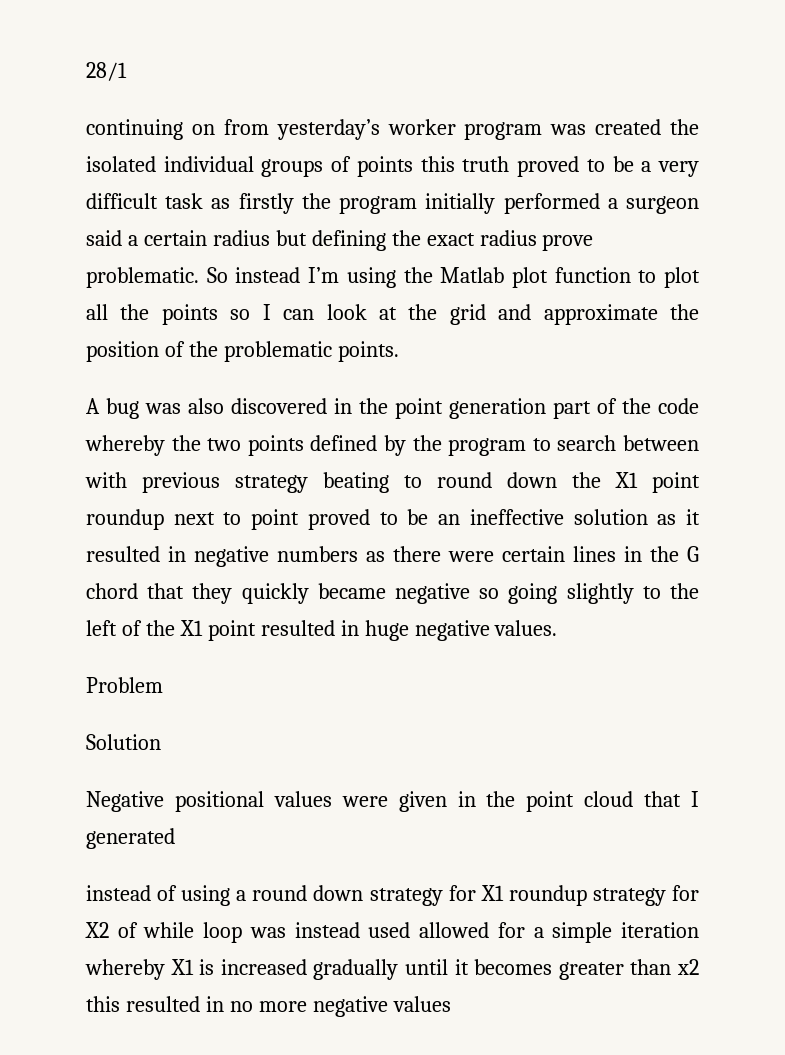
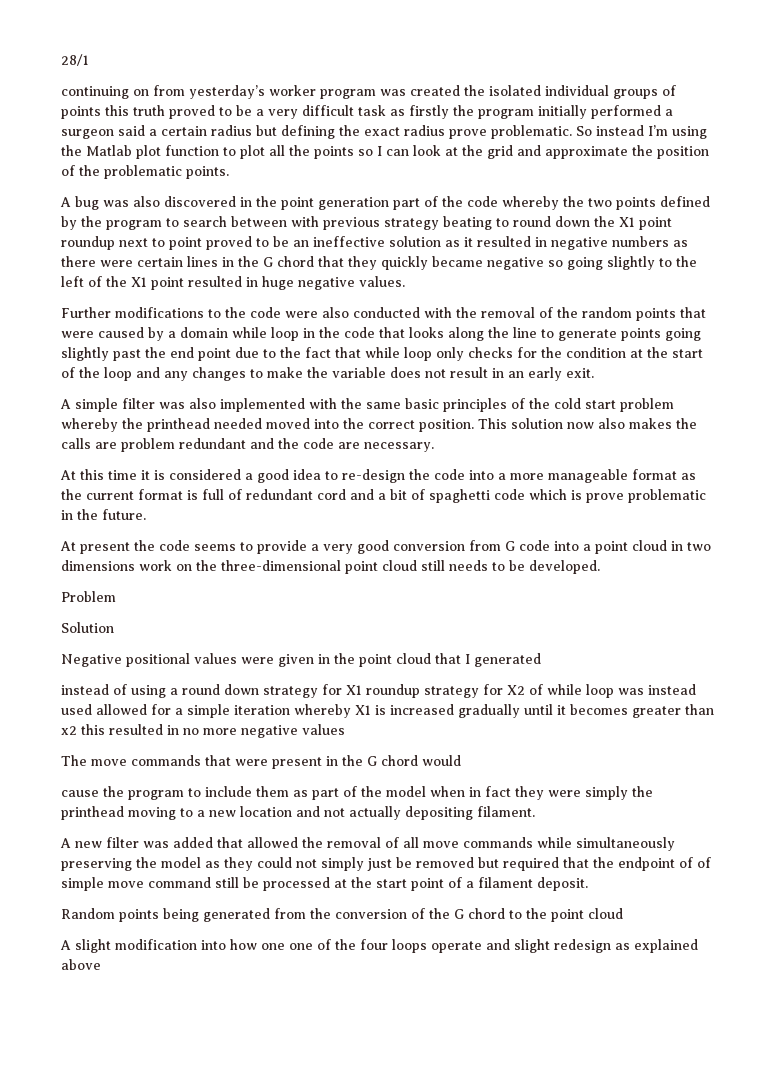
+ Further modifications to the code were also conducted with the removal of the random points that were caused by a domain while loop in the code that looks along the line to generate points going slightly past the end point due to the fact that while loop only checks for the condition at the start of the loop and any changes to make the variable does not result in an early exit.
+ A simple filter was also implemented with the same basic principles of the cold start problem whereby the printhead needed moved into the correct position. This solution now also makes the calls are problem redundant and the code are necessary.
+ At this time it is considered a good idea to re-design the code into a more manageable format as the current format is full of redundant cord and a bit of spaghetti code which is prove problematic in the future.
+ At present the code seems to provide a very good conversion from G code into a point cloud in two dimensions work on the three-dimensional point cloud still needs to be developed.
+ The move commands that were present in the G chord would
+ cause the program to include them as part of the model when in fact they were simply the printhead moving to a new location and not actually depositing filament.
+ A new filter was added that allowed the removal of all move commands while simultaneously preserving the model as they could not simply just be removed but required that the endpoint of of simple move command still be processed at the start point of a filament deposit.
+ Random points being generated from the conversion of the G chord to the point cloud
+ A slight modification into how one one of the four loops operate and slight redesign as explained above

